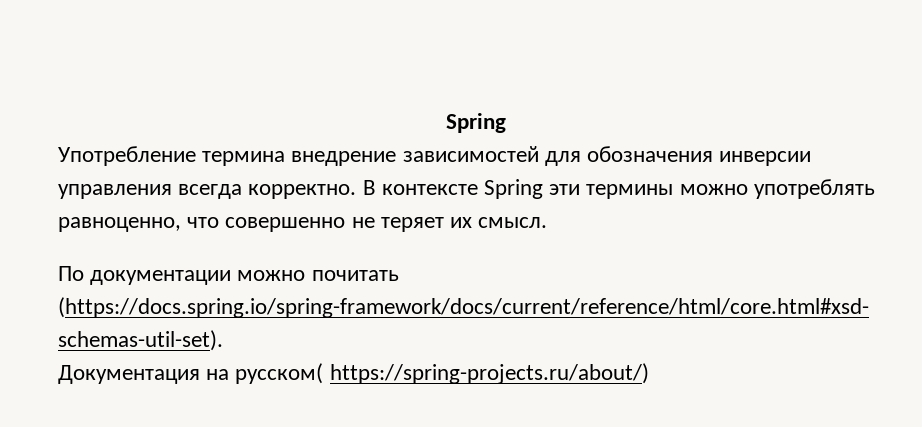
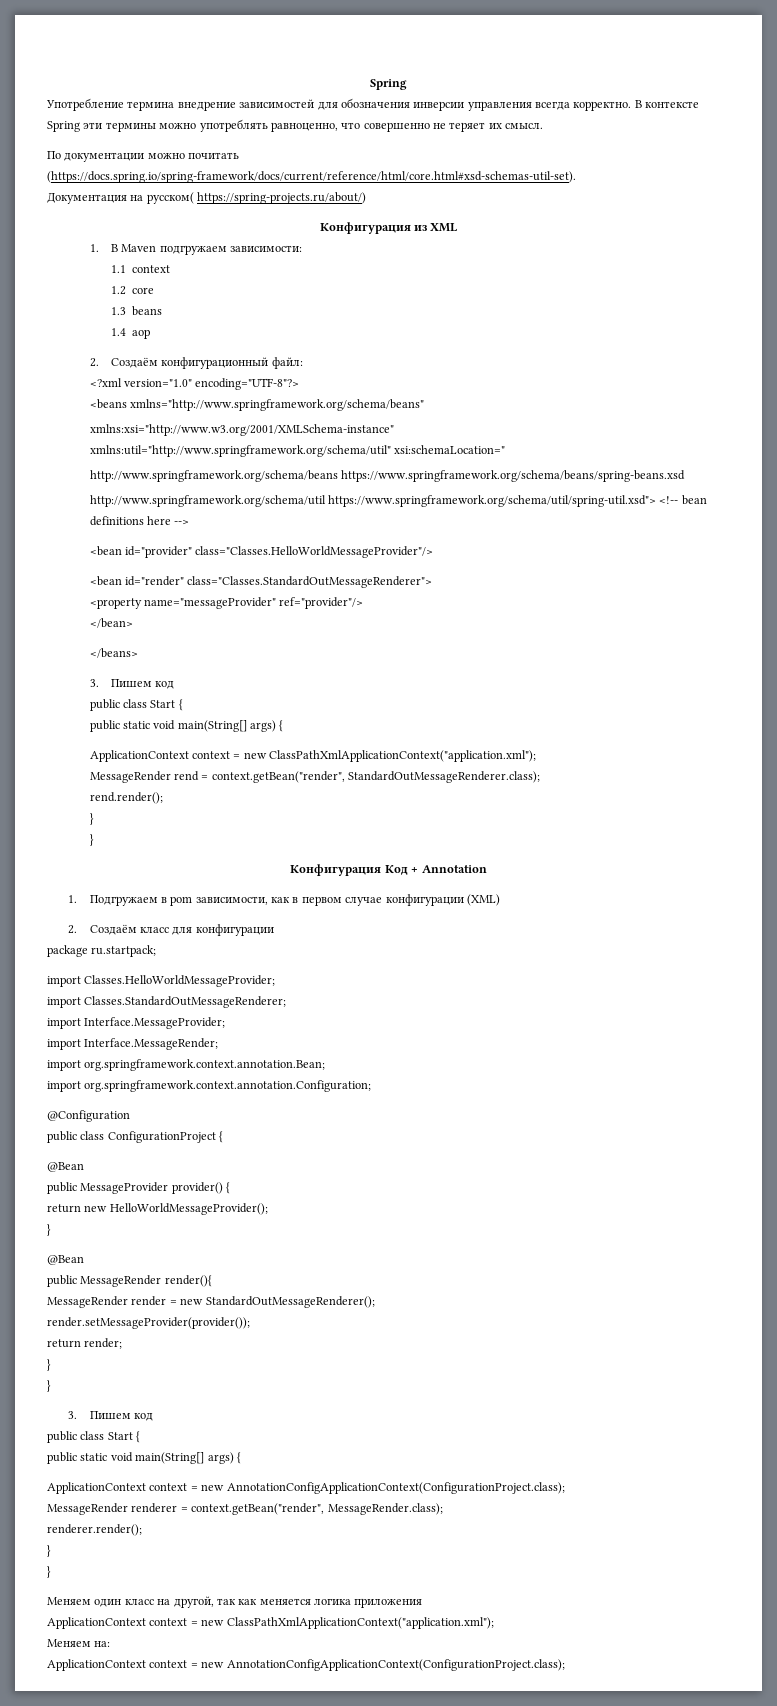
+ Конфигурация из XML
+ 1. В Maven подгружаем зависимости:
+ 1.1 context
+ 1.2 core
+ 1.3 beans
+ 1.4 aop
+ 2. Создаём конфигурационный файл:
+ <?xml version="1.0" encoding="UTF-8"?>
+ <beans xmlns="http://www.springframework.org/schema/beans"
+ xmlns:xsi="http://www.w3.org/2001/XMLSchema-instance"
+ xmlns:util="http://www.springframework.org/schema/util" xsi:schemaLocation="
+ http://www.springframework.org/schema/beans https://www.springframework.org/schema/beans/spring-beans.xsd
+ http://www.springframework.org/schema/util https://www.springframework.org/schema/util/spring-util.xsd"> <!-- bean definitions here -->
+ <bean id="provider" class="Classes.HelloWorldMessageProvider"/>
+ <bean id="render" class="Classes.StandardOutMessageRenderer">
+ <property name="messageProvider" ref="provider"/>
+ </bean>
+ </beans>
+ 3. Пишем код
+ public class Start {
+ public static void main(String[] args) {
+ ApplicationContext context = new ClassPathXmlApplicationContext("application.xml");
+ MessageRender rend = context.getBean("render", StandardOutMessageRenderer.class);
+ rend.render();
+ }
+ }
+ Конфигурация Код + Annotation
+ 1. Подгружаем в pom зависимости, как в первом случае конфигурации (XML)
+ 2. Создаём класс для конфигурации
+ package ru.startpack;
+ import Classes.HelloWorldMessageProvider;
+ import Classes.StandardOutMessageRenderer;
+ import Interface.MessageProvider;
+ import Interface.MessageRender;
+ import org.springframework.context.annotation.Bean;
+ import org.springframework.context.annotation.Configuration;
+ @Configuration
+ public class ConfigurationProject {
+ @Bean
+ public MessageProvider provider() {
+ return new HelloWorldMessageProvider();
+ }
+ @Bean
+ public MessageRender render(){
+ MessageRender render = new StandardOutMessageRenderer();
+ render.setMessageProvider(provider());
+ return render;
+ }
+ }
+ 3. Пишем код
+ public class Start {
+ public static void main(String[] args) {
+ ApplicationContext context = new AnnotationConfigApplicationContext(ConfigurationProject.class);
+ MessageRender renderer = context.getBean("render", MessageRender.class);
+ renderer.render();
+ }
+ }
+ Меняем один класс на другой, так как меняется логика приложения
+ ApplicationContext context = new ClassPathXmlApplicationContext("application.xml");
+ Меняем на:
+ ApplicationContext context = new AnnotationConfigApplicationContext(ConfigurationProject.class);

